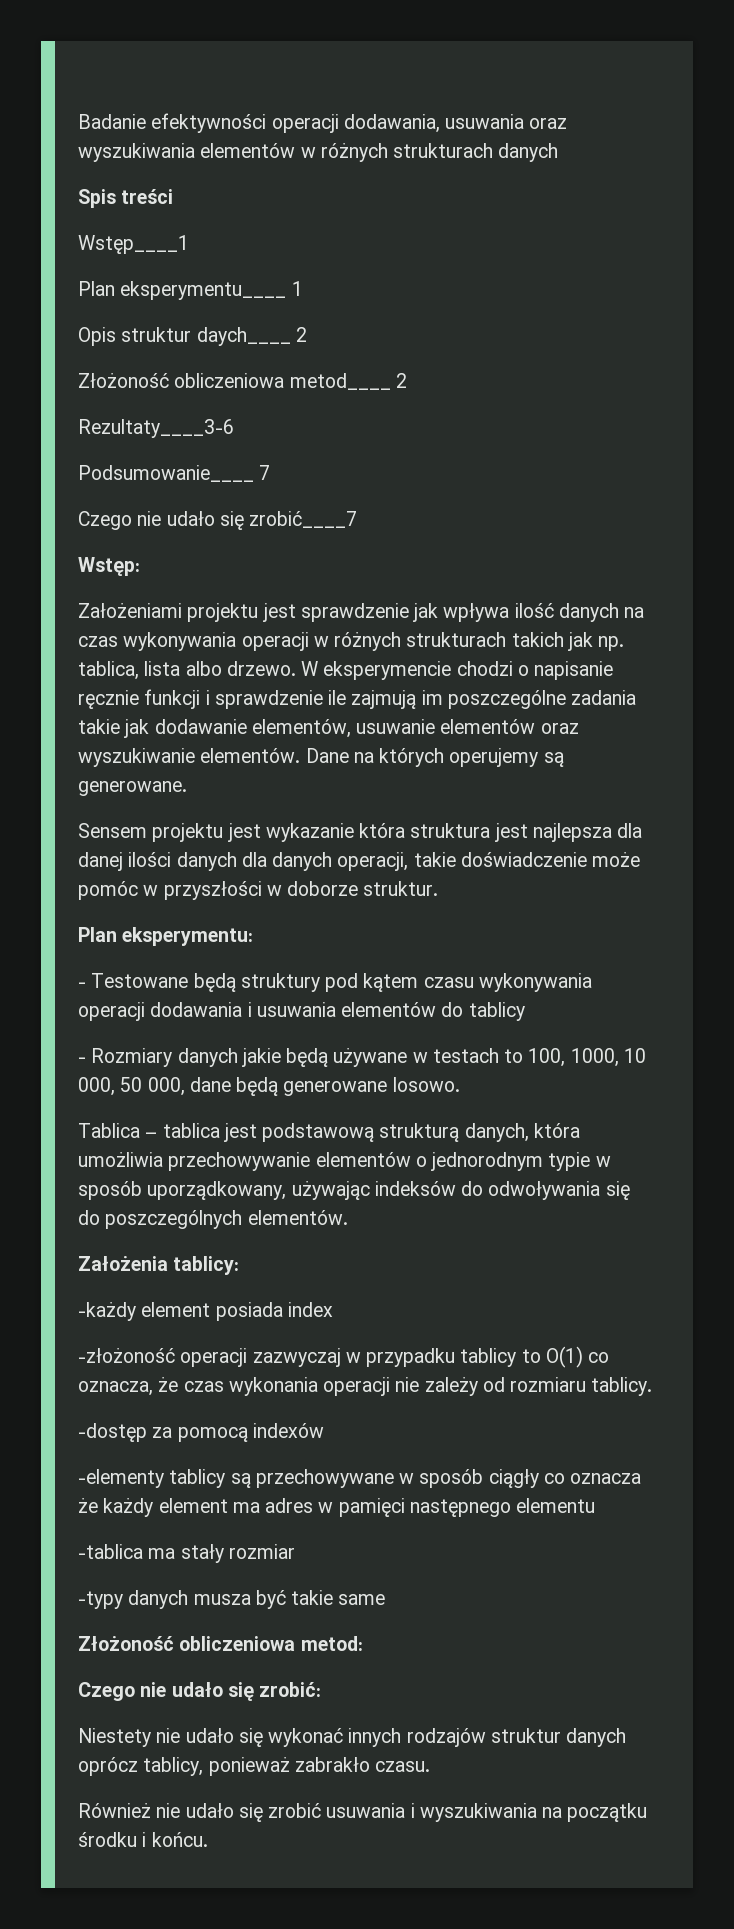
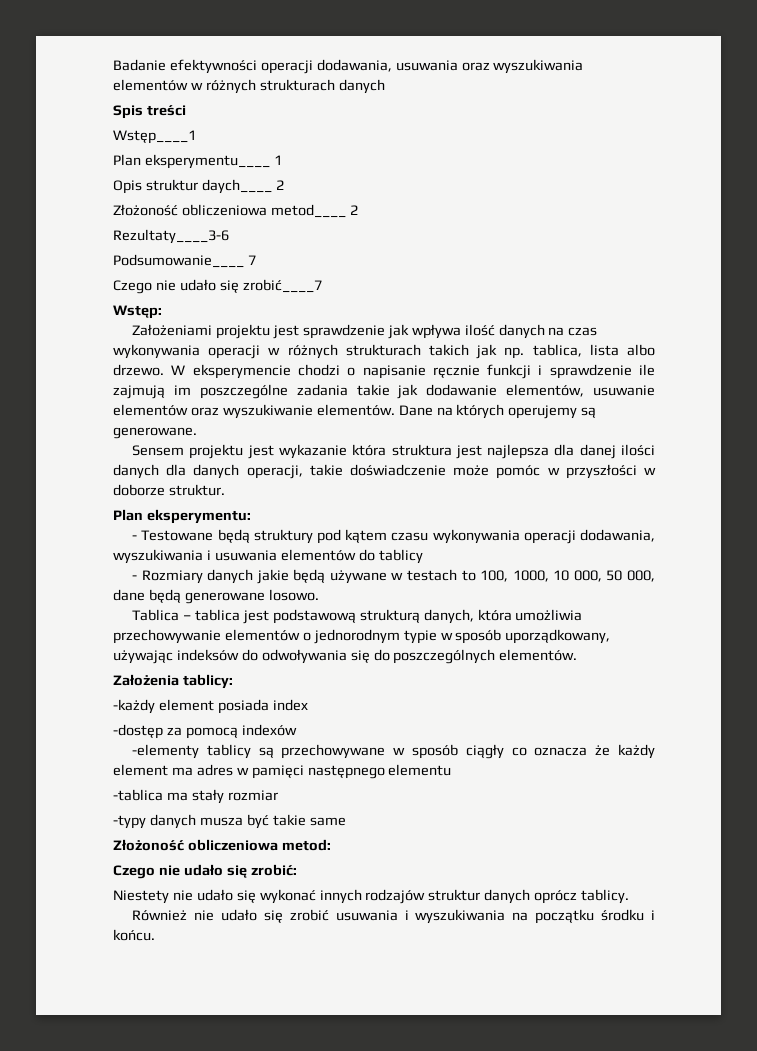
- - Testowane będą struktury pod kątem czasu wykonywania operacji dodawania i usuwania elementów do tablicy
+ - Testowane będą struktury pod kątem czasu wykonywania operacji dodawania, wyszukiwania i usuwania elementów do tablicy
- -złożoność operacji zazwyczaj w przypadku tablicy to O(1) co oznacza, że czas wykonania operacji nie zależy od rozmiaru tablicy.
- Niestety nie udało się wykonać innych rodzajów struktur danych oprócz tablicy, ponieważ zabrakło czasu.
+ Niestety nie udało się wykonać innych rodzajów struktur danych oprócz tablicy.

